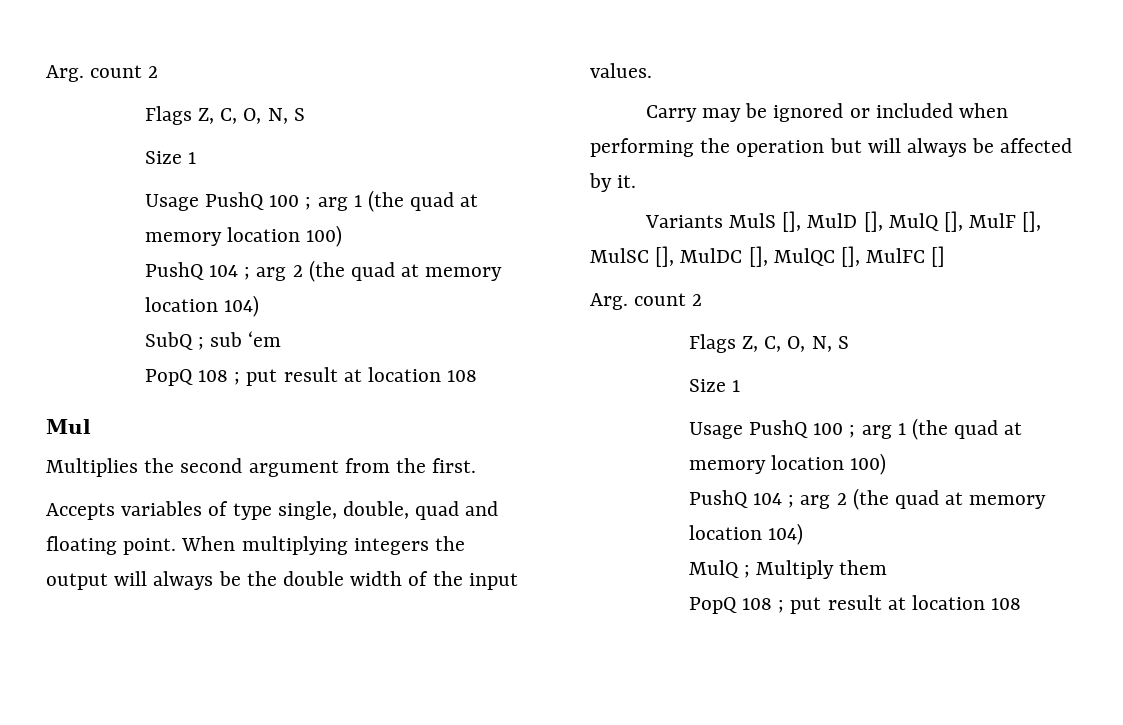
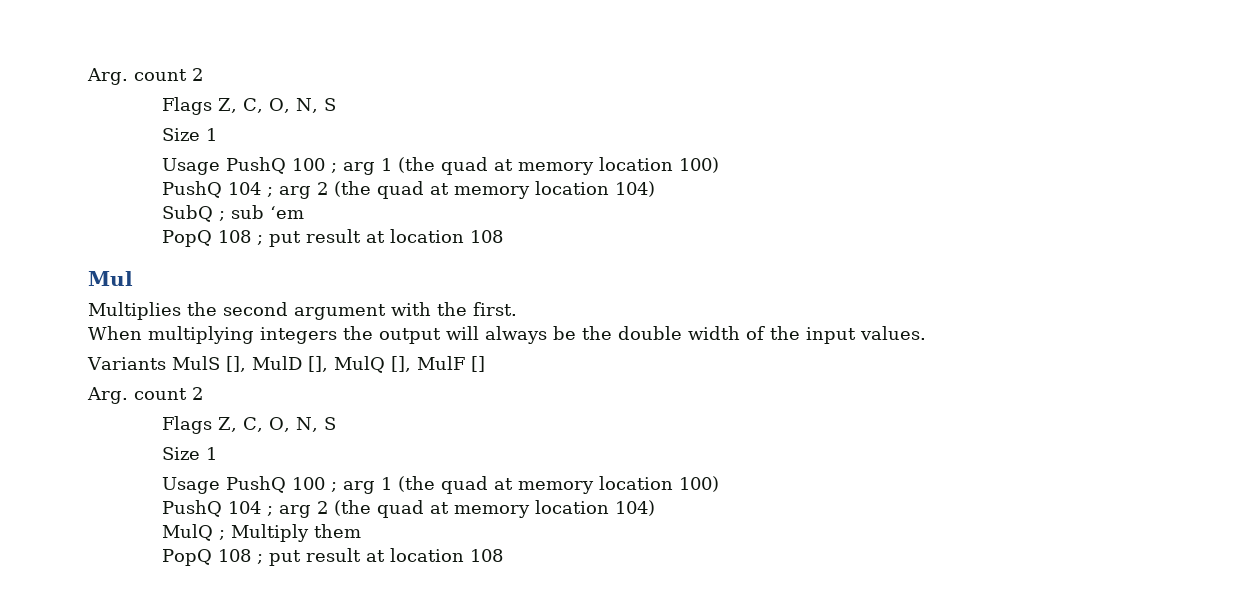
- Multiplies the second argument from the first.
+ Multiplies the second argument with the first.
- Accepts variables of type single, double, quad and floating point.
- Carry may be ignored or included when performing the operation but will always be affected by it.
- Variants MulS [], MulD [], MulQ [], MulF [], MulSC [], MulDC [], MulQC [], MulFC []
+ Variants MulS [], MulD [], MulQ [], MulF []

